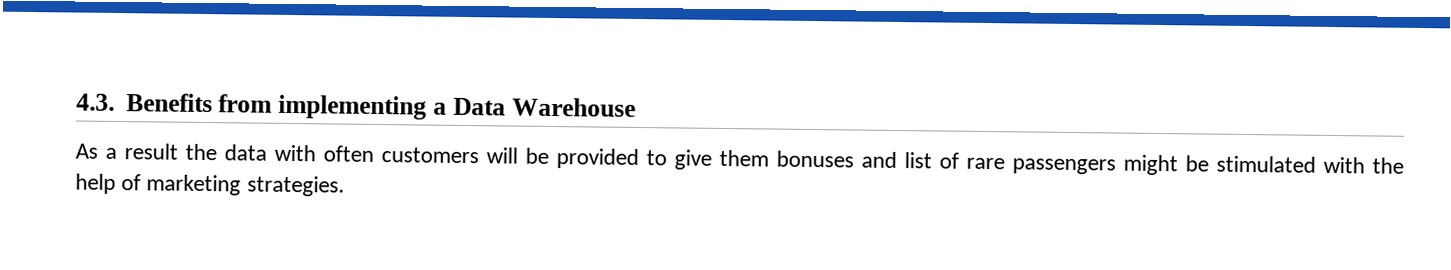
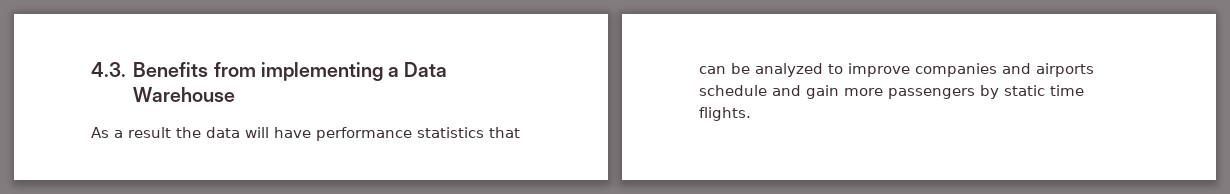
- As a result the data with often customers will be provided to give them bonuses and list of rare passengers might be stimulated with the help of marketing strategies.
+ As a result the data will have performance statistics that can be analyzed to improve companies and airports schedule and gain more passengers by static time flights.

